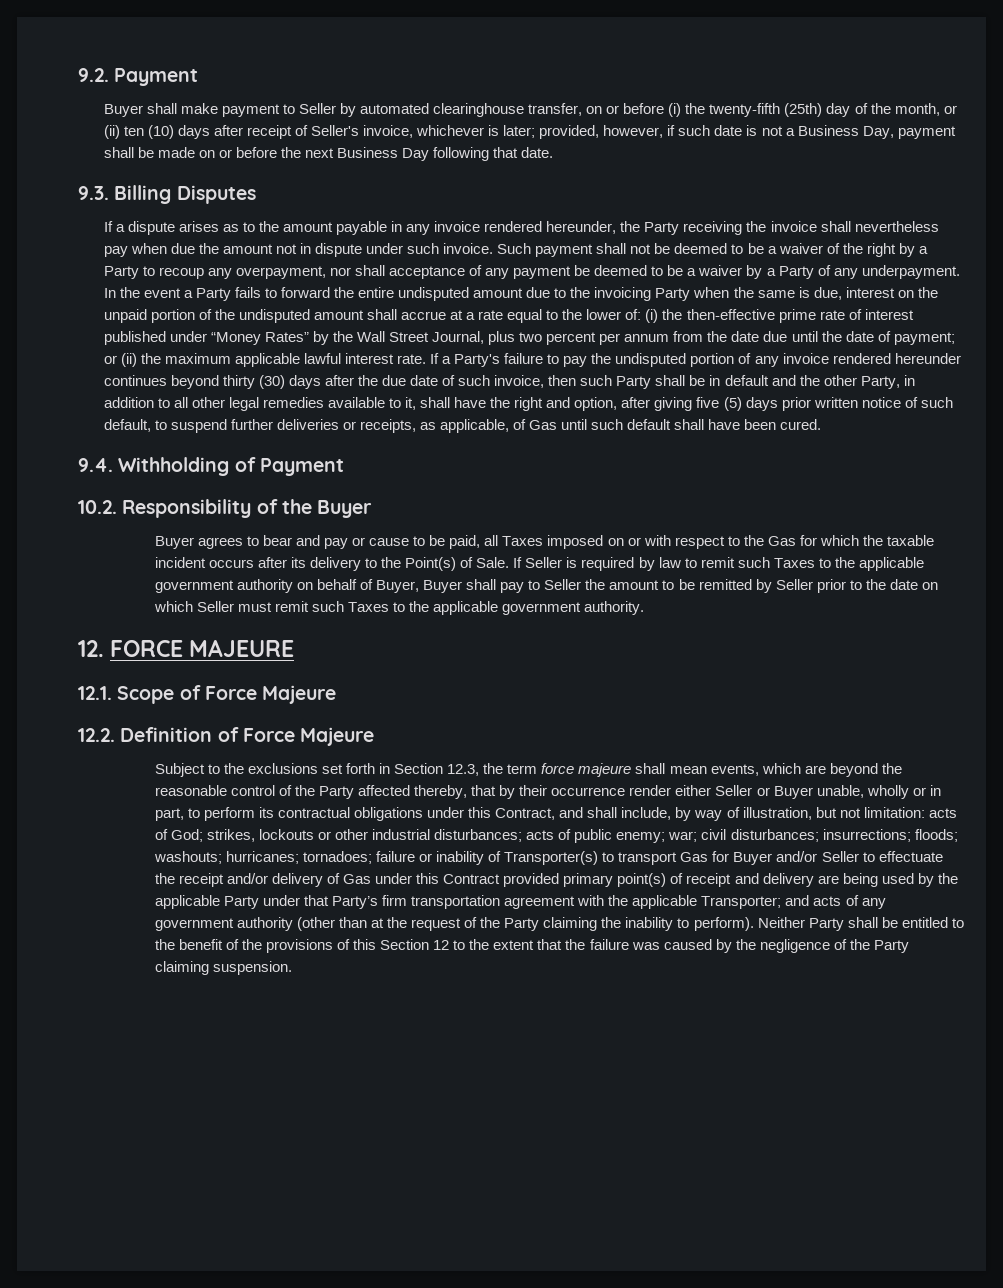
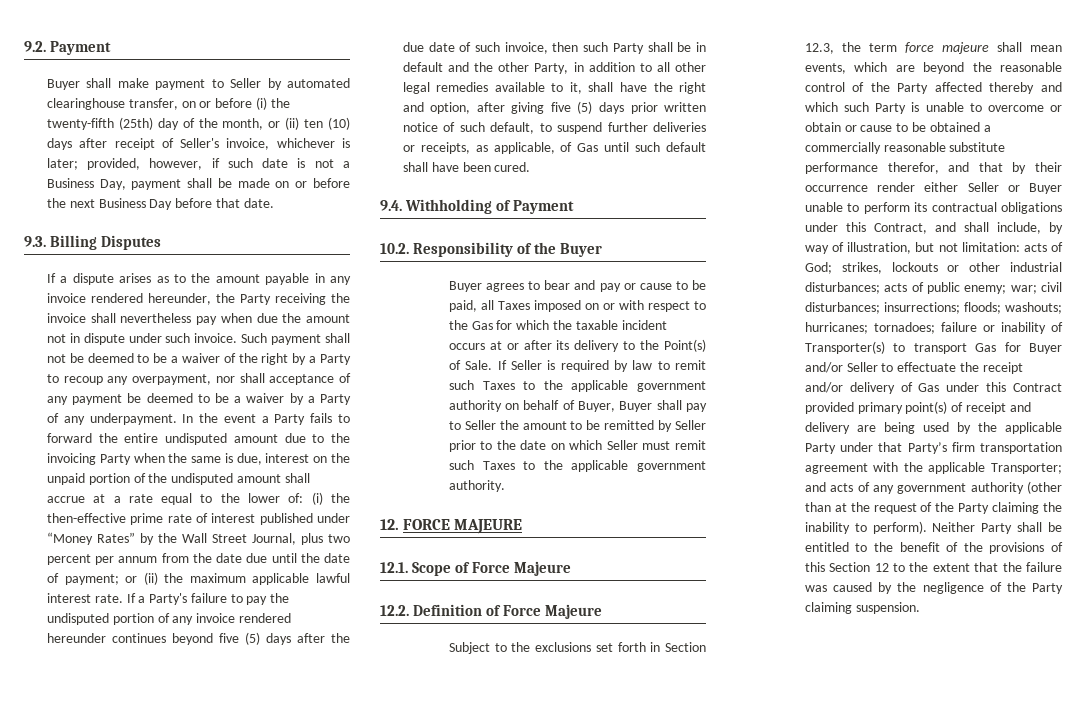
- Buyer shall make payment to Seller by automated clearinghouse transfer, on or before (i) the twenty-fifth (25th) day of the month, or (ii) ten (10) days after receipt of Seller's invoice, whichever is later; provided, however, if such date is not a Business Day, payment shall be made on or before the next Business Day following that date.
+ Buyer shall make payment to Seller by automated clearinghouse transfer, on or before (i) the twenty-fifth (25th) day of the month, or (ii) ten (10) days after receipt of Seller's invoice, whichever is later; provided, however, if such date is not a Business Day, payment shall be made on or before the next Business Day before that date.
- If a Party's failure to pay the undisputed portion of any invoice rendered hereunder continues beyond thirty (30) days after the due date of such invoice, then such Party shall be in default and the other Party, in addition to all other legal remedies available to it, shall have the right and option, after giving five (5) days prior written notice of such default, to suspend further deliveries or receipts, as applicable, of Gas until such default shall have been cured.
+ If a Party's failure to pay the undisputed portion of any invoice rendered hereunder continues beyond five (5) days after the due date of such invoice, then such Party shall be in default and the other Party, in addition to all other legal remedies available to it, shall have the right and option, after giving five (5) days prior written notice of such default, to suspend further deliveries or receipts, as applicable, of Gas until such default shall have been cured.
- Buyer agrees to bear and pay or cause to be paid, all Taxes imposed on or with respect to the Gas for which the taxable incident occurs after its delivery to the Point(s) of Sale.
+ Buyer agrees to bear and pay or cause to be paid, all Taxes imposed on or with respect to the Gas for which the taxable incident occurs at or after its delivery to the Point(s) of Sale.
- Subject to the exclusions set forth in Section 12.3, the term force majeure shall mean events, which are beyond the reasonable control of the Party affected thereby, that by their occurrence render either Seller or Buyer unable, wholly or in part, to perform its contractual obligations under this Contract, and shall include, by way of illustration, but not limitation:
+ Subject to the exclusions set forth in Section 12.3, the term force majeure shall mean events, which are beyond the reasonable control of the Party affected thereby and which such Party is unable to overcome or obtain or cause to be obtained a commercially reasonable substitute performance therefor, and that by their occurrence render either Seller or Buyer unable to perform its contractual obligations under this Contract, and shall include, by way of illustration, but not limitation:

